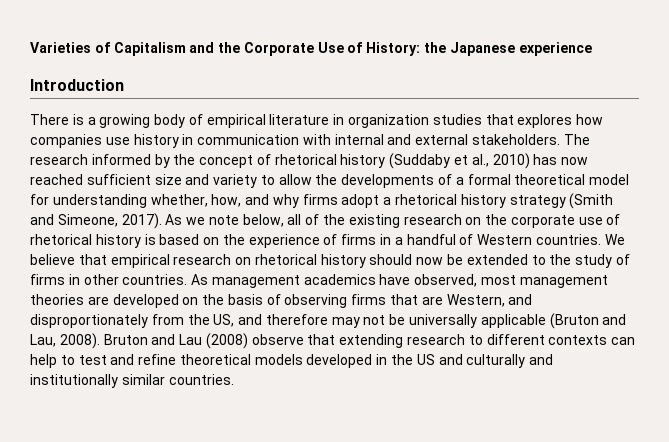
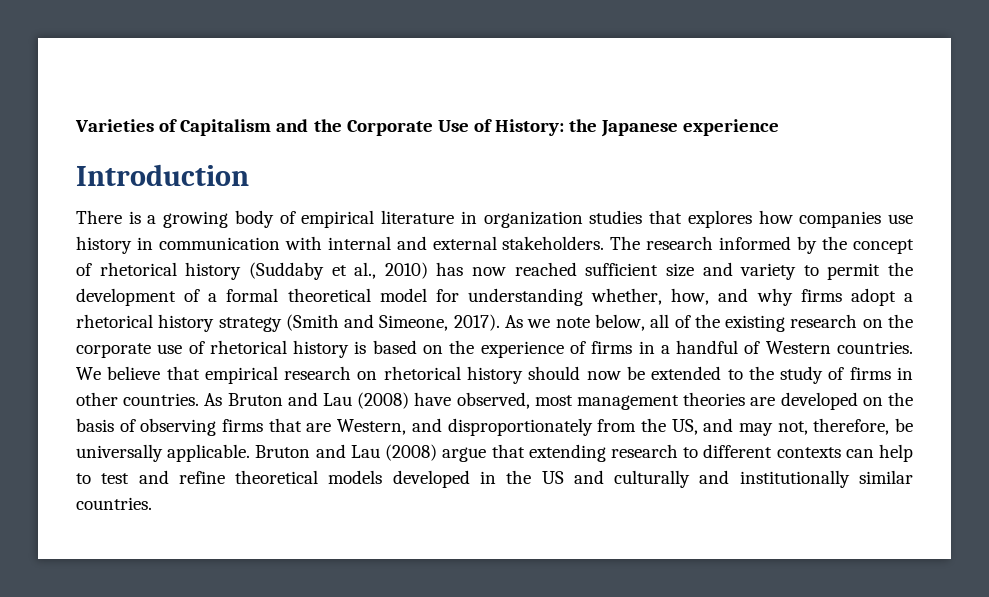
- The research informed by the concept of rhetorical history (Suddaby et al., 2010) has now reached sufficient size and variety to allow the developments of a formal theoretical model for understanding whether, how, and why firms adopt a rhetorical history strategy (Smith and Simeone, 2017).
+ The research informed by the concept of rhetorical history (Suddaby et al., 2010) has now reached sufficient size and variety to permit the development of a formal theoretical model for understanding whether, how, and why firms adopt a rhetorical history strategy (Smith and Simeone, 2017).
- As management academics have observed, most management theories are developed on the basis of observing firms that are Western, and disproportionately from the US, and therefore may not be universally applicable (Bruton and Lau, 2008). Bruton and Lau (2008) observe that extending research to different contexts can help to test and refine theoretical models developed in the US and culturally and institutionally similar countries.
+ As Bruton and Lau (2008) have observed, most management theories are developed on the basis of observing firms that are Western, and disproportionately from the US, and may not, therefore, be universally applicable. Bruton and Lau (2008) argue that extending research to different contexts can help to test and refine theoretical models developed in the US and culturally and institutionally similar countries.

